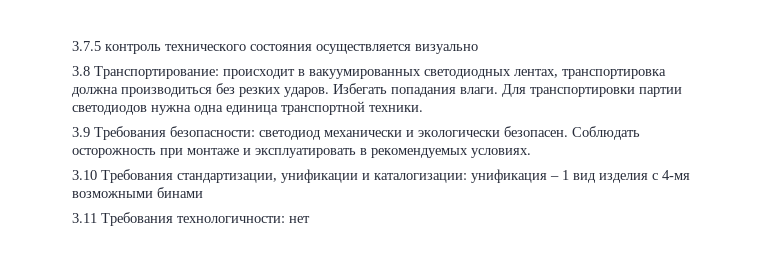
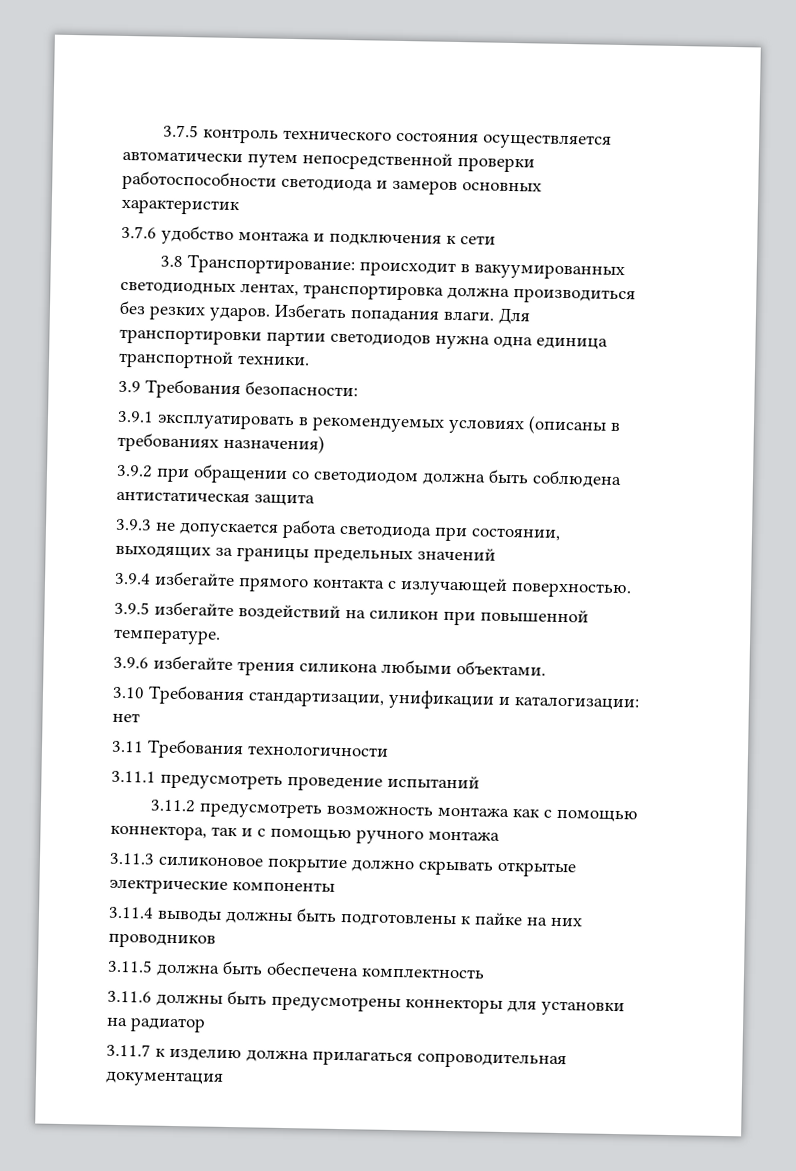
- 3.7.5 контроль технического состояния осуществляется визуально
+ 3.7.5 контроль технического состояния осуществляется автоматически путем непосредственной проверки работоспособности светодиода и замеров основных характеристик
+ 3.7.6 удобство монтажа и подключения к сети
- 3.9 Требования безопасности: светодиод механически и экологически безопасен. Соблюдать осторожность при монтаже и эксплуатировать в рекомендуемых условиях.
+ 3.9 Требования безопасности:
+ 3.9.1 эксплуатировать в рекомендуемых условиях (описаны в требованиях назначения)
+ 3.9.2 при обращении со светодиодом должна быть соблюдена антистатическая защита
+ 3.9.3 не допускается работа светодиода при состоянии, выходящих за границы предельных значений
+ 3.9.4 избегайте прямого контакта с излучающей поверхностью.
+ 3.9.5 избегайте воздействий на силикон при повышенной температуре.
+ 3.9.6 избегайте трения силикона любыми объектами.
- 3.10 Требования стандартизации, унификации и каталогизации: унификация – 1 вид изделия с 4-мя возможными бинами
- 3.11 Требования технологичности: нет
+ 3.10 Требования стандартизации, унификации и каталогизации: нет
+ 3.11 Требования технологичности
+ 3.11.1 предусмотреть проведение испытаний
+ 3.11.2 предусмотреть возможность монтажа как с помощью коннектора, так и с помощью ручного монтажа
+ 3.11.3 силиконовое покрытие должно скрывать открытые электрические компоненты
+ 3.11.4 выводы должны быть подготовлены к пайке на них проводников
+ 3.11.5 должна быть обеспечена комплектность
+ 3.11.6 должны быть предусмотрены коннекторы для установки на радиатор
+ 3.11.7 к изделию должна прилагаться сопроводительная документация

